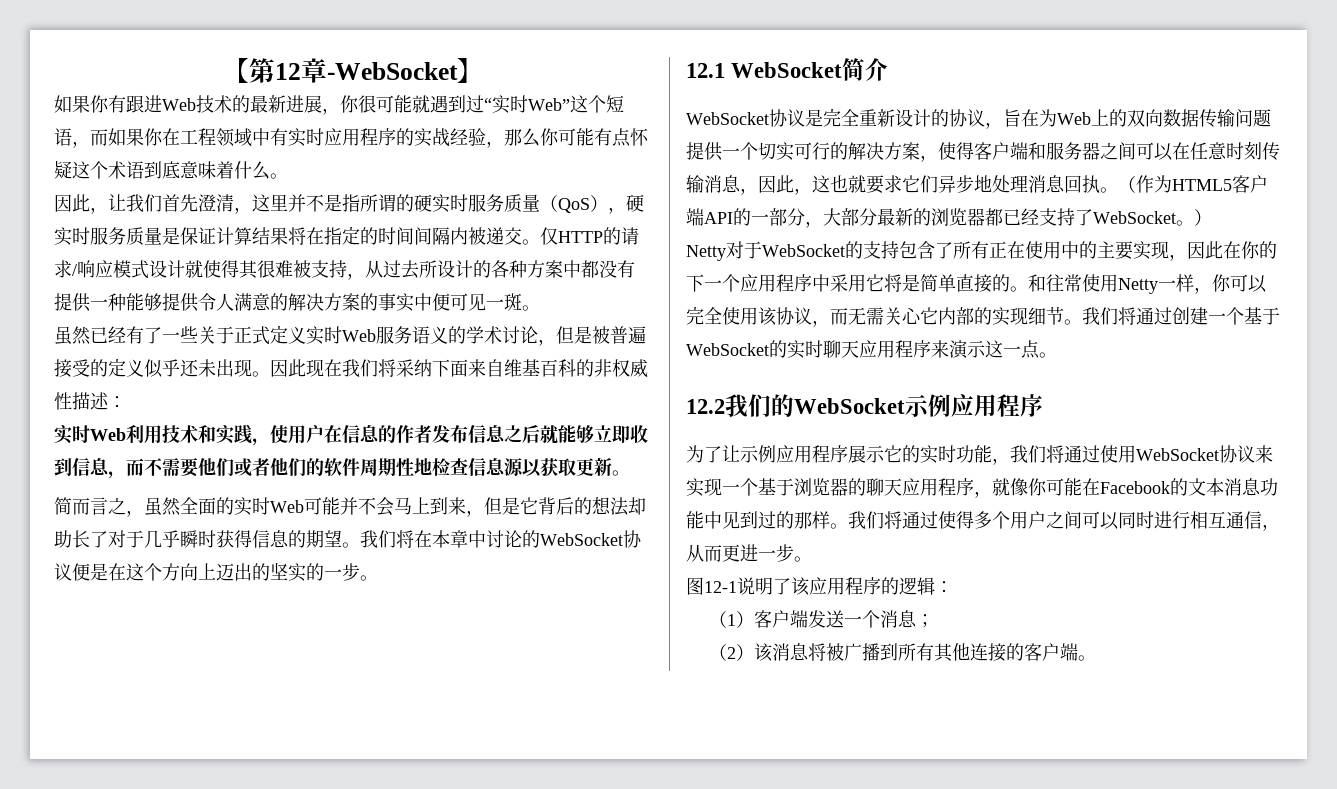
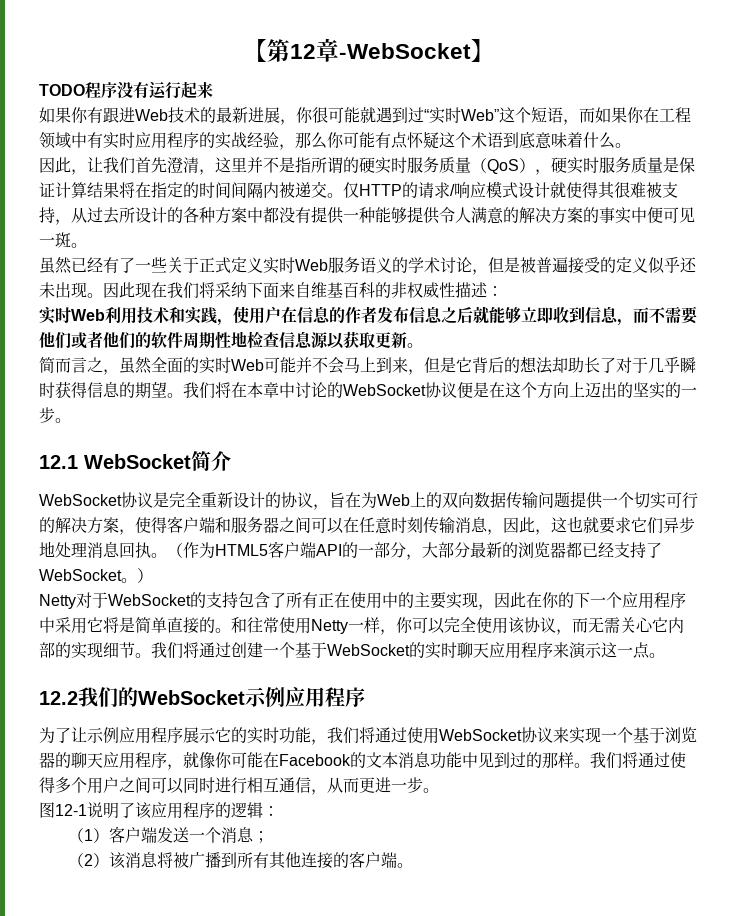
+ TODO程序没有运行起来

